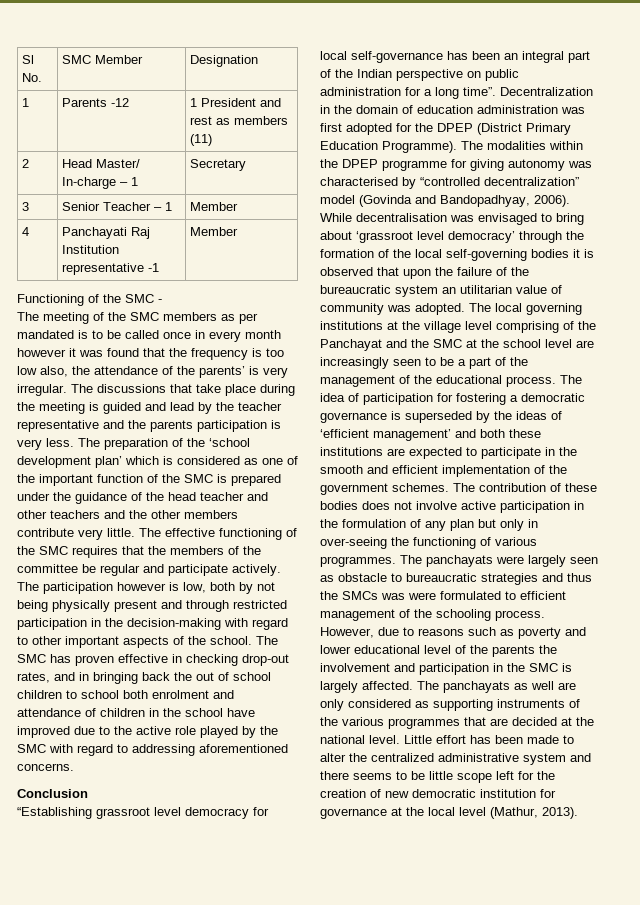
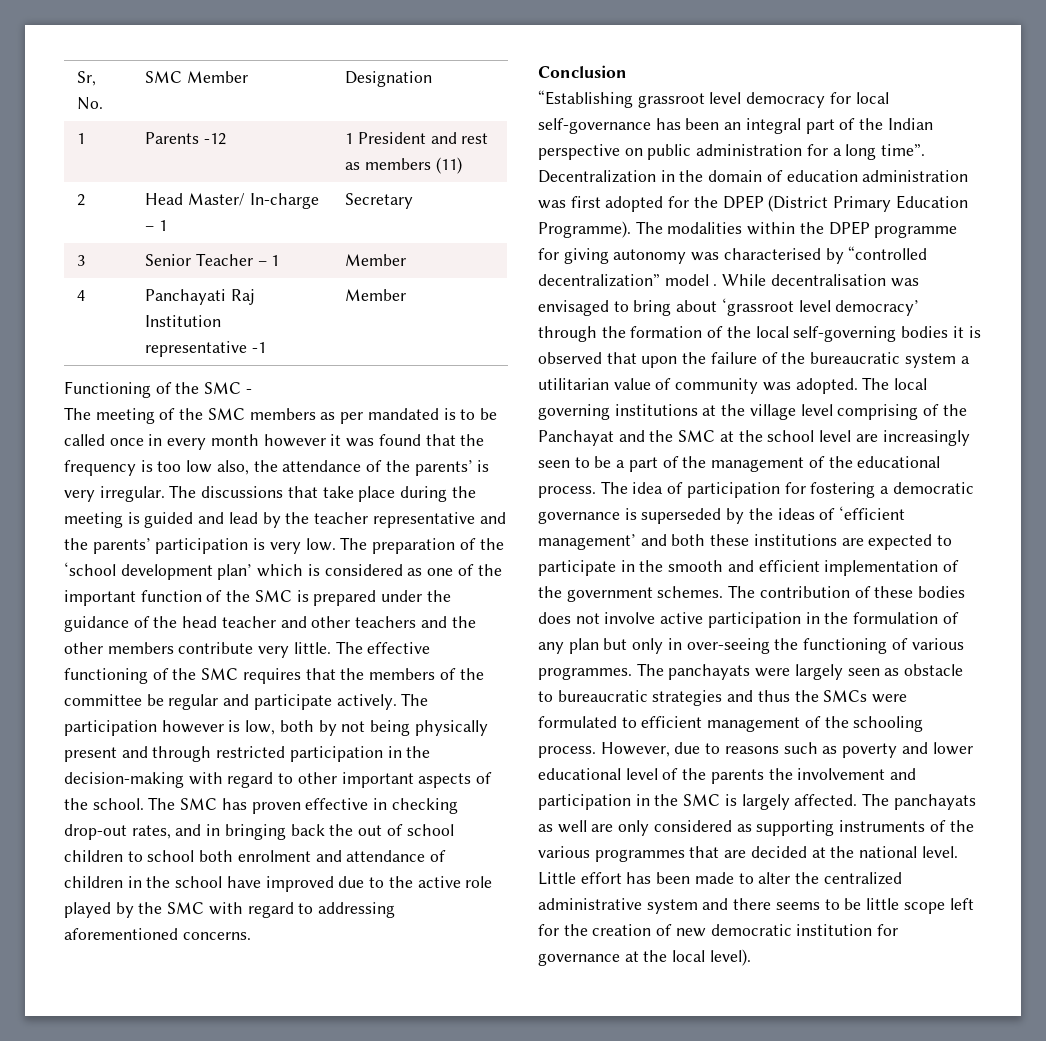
- Sl No. | SMC Member | Designation
+ Sr, No. | SMC Member | Designation
- The discussions that take place during the meeting is guided and lead by the teacher representative and the parents participation is very less.
+ The discussions that take place during the meeting is guided and lead by the teacher representative and the parents’ participation is very low.
- The modalities within the DPEP programme for giving autonomy was characterised by “controlled decentralization” model (Govinda and Bandopadhyay, 2006).
+ The modalities within the DPEP programme for giving autonomy was characterised by “controlled decentralization” model .
- While decentralisation was envisaged to bring about ‘grassroot level democracy’ through the formation of the local self-governing bodies it is observed that upon the failure of the bureaucratic system an utilitarian value of community was adopted.
+ While decentralisation was envisaged to bring about ‘grassroot level democracy’ through the formation of the local self-governing bodies it is observed that upon the failure of the bureaucratic system a utilitarian value of community was adopted.
- The panchayats were largely seen as obstacle to bureaucratic strategies and thus the SMCs was were formulated to efficient management of the schooling process.
+ The panchayats were largely seen as obstacle to bureaucratic strategies and thus the SMCs were formulated to efficient management of the schooling process.
- Little effort has been made to alter the centralized administrative system and there seems to be little scope left for the creation of new democratic institution for governance at the local level (Mathur, 2013).
+ Little effort has been made to alter the centralized administrative system and there seems to be little scope left for the creation of new democratic institution for governance at the local level).

